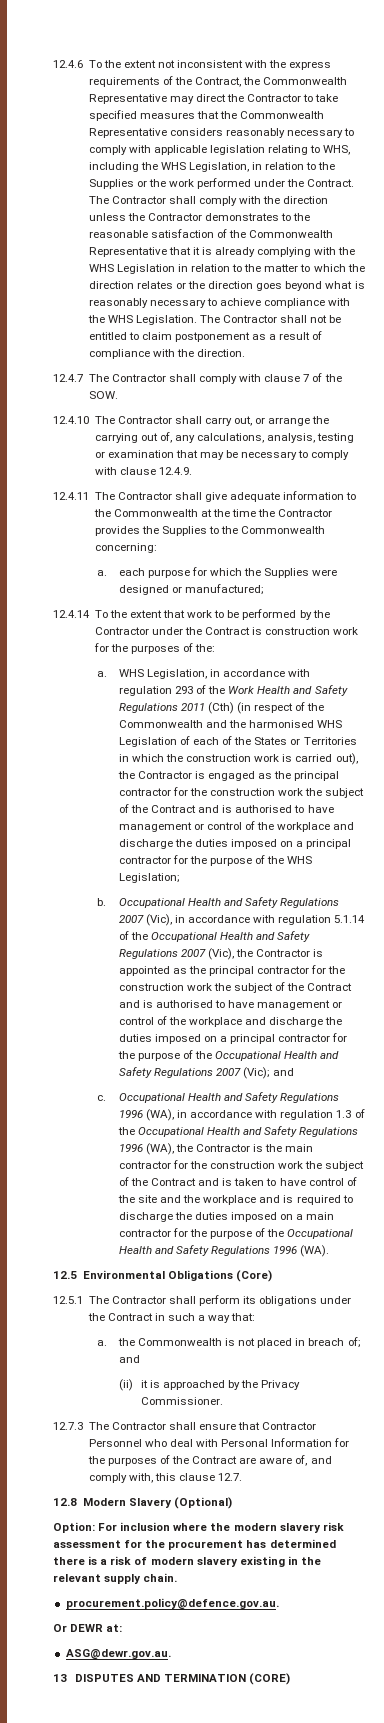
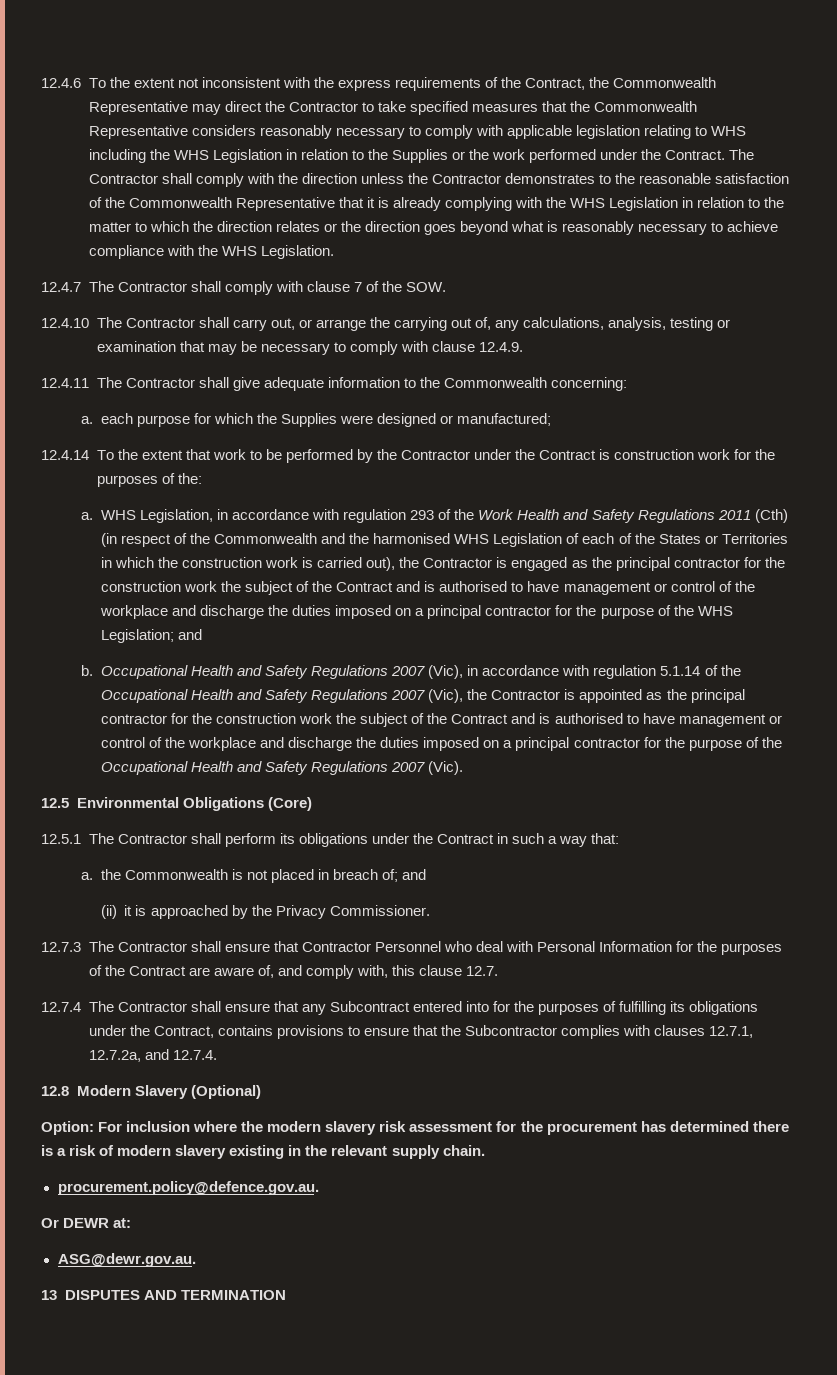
- 12.4.6 To the extent not inconsistent with the express requirements of the Contract, the Commonwealth Representative may direct the Contractor to take specified measures that the Commonwealth Representative considers reasonably necessary to comply with applicable legislation relating to WHS, including the WHS Legislation, in relation to the Supplies or the work performed under the Contract.
+ 12.4.6 To the extent not inconsistent with the express requirements of the Contract, the Commonwealth Representative may direct the Contractor to take specified measures that the Commonwealth Representative considers reasonably necessary to comply with applicable legislation relating to WHS including the WHS Legislation in relation to the Supplies or the work performed under the Contract.
- The Contractor shall not be entitled to claim postponement as a result of compliance with the direction.
- 12.4.11 The Contractor shall give adequate information to the Commonwealth at the time the Contractor provides the Supplies to the Commonwealth concerning:
+ 12.4.11 The Contractor shall give adequate information to the Commonwealth concerning:
- WHS Legislation, in accordance with regulation 293 of the Work Health and Safety Regulations 2011 (Cth) (in respect of the Commonwealth and the harmonised WHS Legislation of each of the States or Territories in which the construction work is carried out), the Contractor is engaged as the principal contractor for the construction work the subject of the Contract and is authorised to have management or control of the workplace and discharge the duties imposed on a principal contractor for the purpose of the WHS Legislation;
+ WHS Legislation, in accordance with regulation 293 of the Work Health and Safety Regulations 2011 (Cth) (in respect of the Commonwealth and the harmonised WHS Legislation of each of the States or Territories in which the construction work is carried out), the Contractor is engaged as the principal contractor for the construction work the subject of the Contract and is authorised to have management or control of the workplace and discharge the duties imposed on a principal contractor for the purpose of the WHS Legislation; and
- Occupational Health and Safety Regulations 2007 (Vic), in accordance with regulation 5.1.14 of the Occupational Health and Safety Regulations 2007 (Vic), the Contractor is appointed as the principal contractor for the construction work the subject of the Contract and is authorised to have management or control of the workplace and discharge the duties imposed on a principal contractor for the purpose of the Occupational Health and Safety Regulations 2007 (Vic); and
- c. Occupational Health and Safety Regulations 1996 (WA), in accordance with regulation 1.3 of the Occupational Health and Safety Regulations 1996 (WA), the Contractor is the main contractor for the construction work the subject of the Contract and is taken to have control of the site and the workplace and is required to discharge the duties imposed on a main contractor for the purpose of the Occupational Health and Safety Regulations 1996 (WA).
+ Occupational Health and Safety Regulations 2007 (Vic), in accordance with regulation 5.1.14 of the Occupational Health and Safety Regulations 2007 (Vic), the Contractor is appointed as the principal contractor for the construction work the subject of the Contract and is authorised to have management or control of the workplace and discharge the duties imposed on a principal contractor for the purpose of the Occupational Health and Safety Regulations 2007 (Vic).
+ 12.7.4 The Contractor shall ensure that any Subcontract entered into for the purposes of fulfilling its obligations under the Contract, contains provisions to ensure that the Subcontractor complies with clauses 12.7.1, 12.7.2a, and 12.7.4.
- 13 DISPUTES AND TERMINATION (CORE)
+ 13 DISPUTES AND TERMINATION

